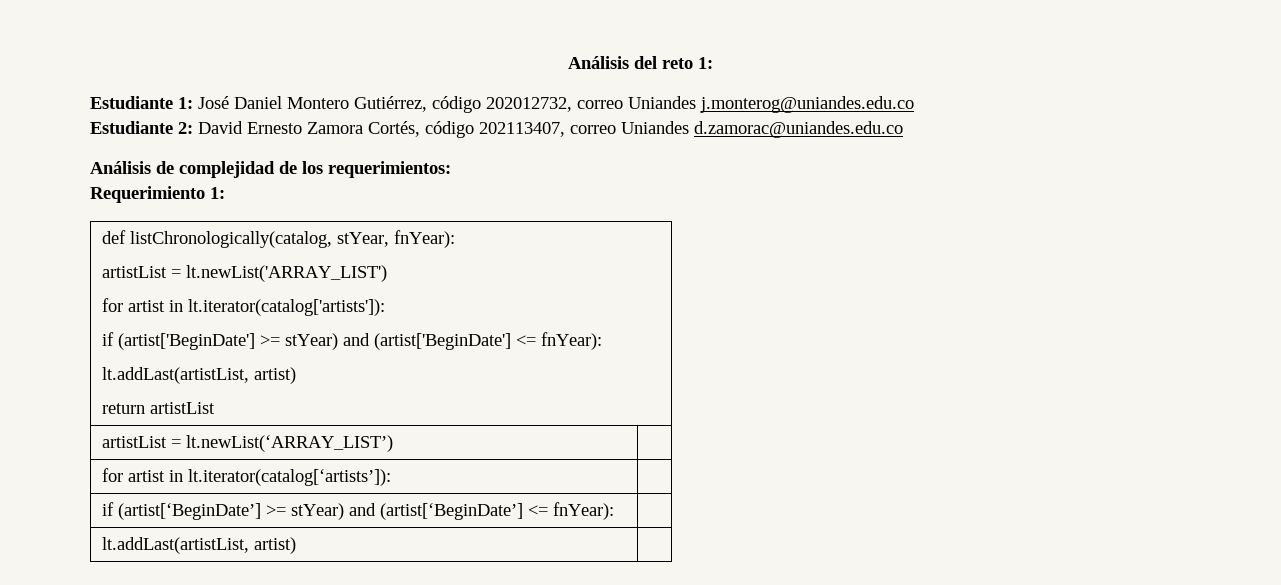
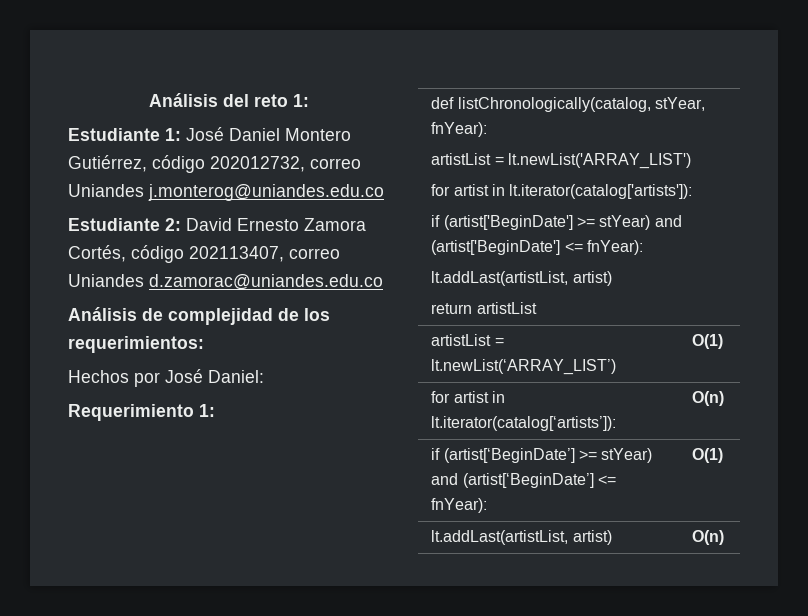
+ Hechos por José Daniel:
- artistList = lt.newList(‘ARRAY_LIST’) |
+ artistList = lt.newList(‘ARRAY_LIST’) | O(1)
- for artist in lt.iterator(catalog[‘artists’]): |
+ for artist in lt.iterator(catalog[‘artists’]): | O(n)
- if (artist[‘BeginDate’] >= stYear) and (artist[‘BeginDate’] <= fnYear): |
+ if (artist[‘BeginDate’] >= stYear) and (artist[‘BeginDate’] <= fnYear): | O(1)
- lt.addLast(artistList, artist) |
+ lt.addLast(artistList, artist) | O(n)

